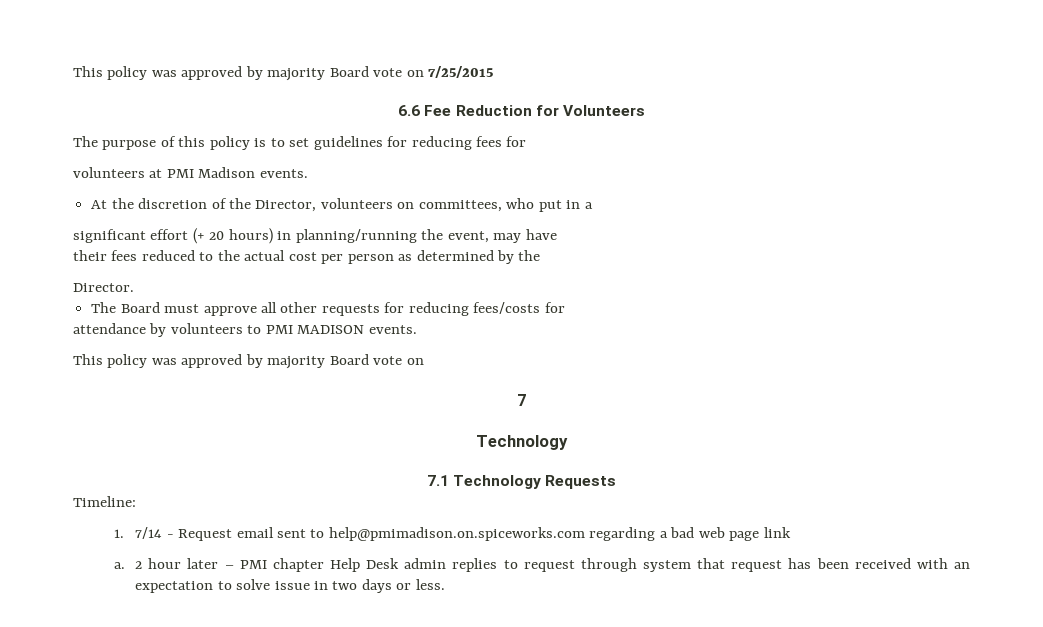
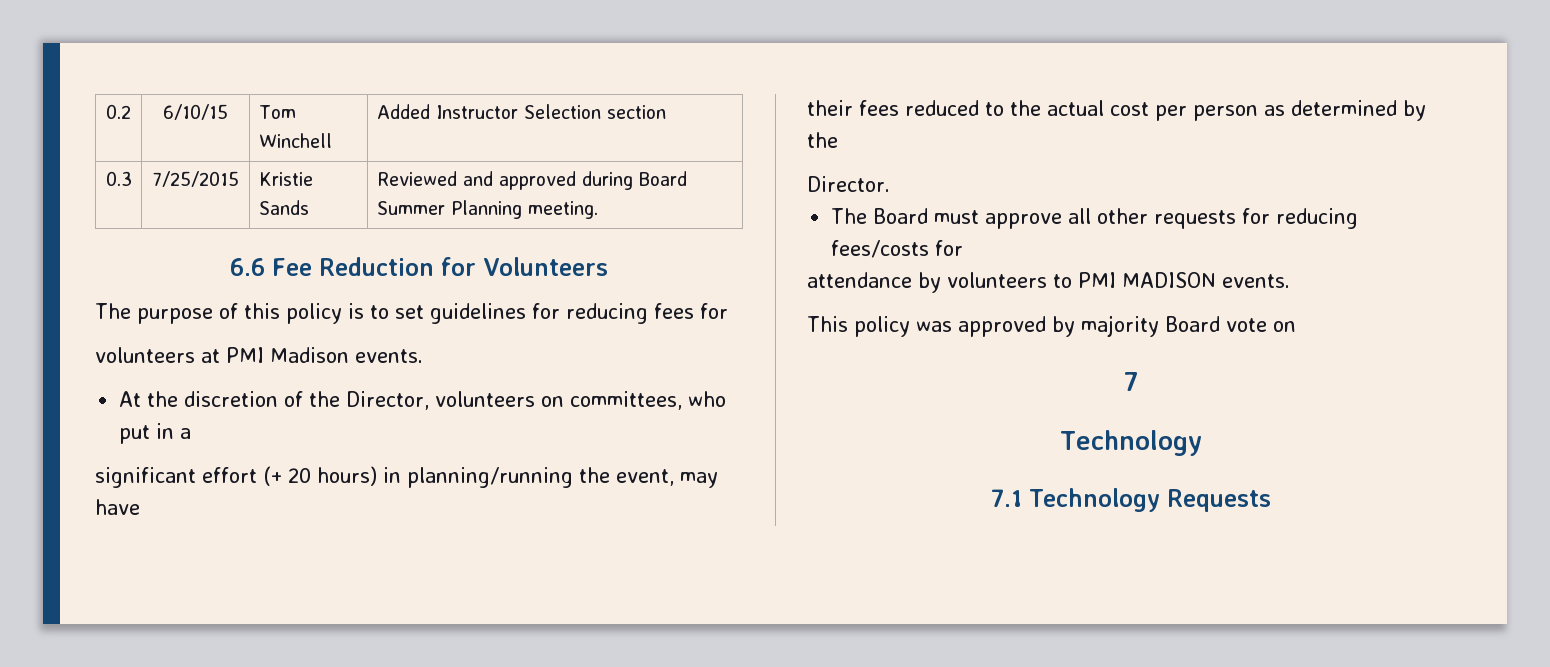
- This policy was approved by majority Board vote on 7/25/2015
+ 0.2 | 6/10/15 | Tom Winchell | Added Instructor Selection section
+ 0.3 | 7/25/2015 | Kristie Sands | Reviewed and approved during Board Summer Planning meeting.
- Timeline:
- 1. 7/14 - Request email sent to help@pmimadison.on.spiceworks.com regarding a bad web page link
- a. 2 hour later – PMI chapter Help Desk admin replies to request through system that request has been received with an expectation to solve issue in two days or less.

